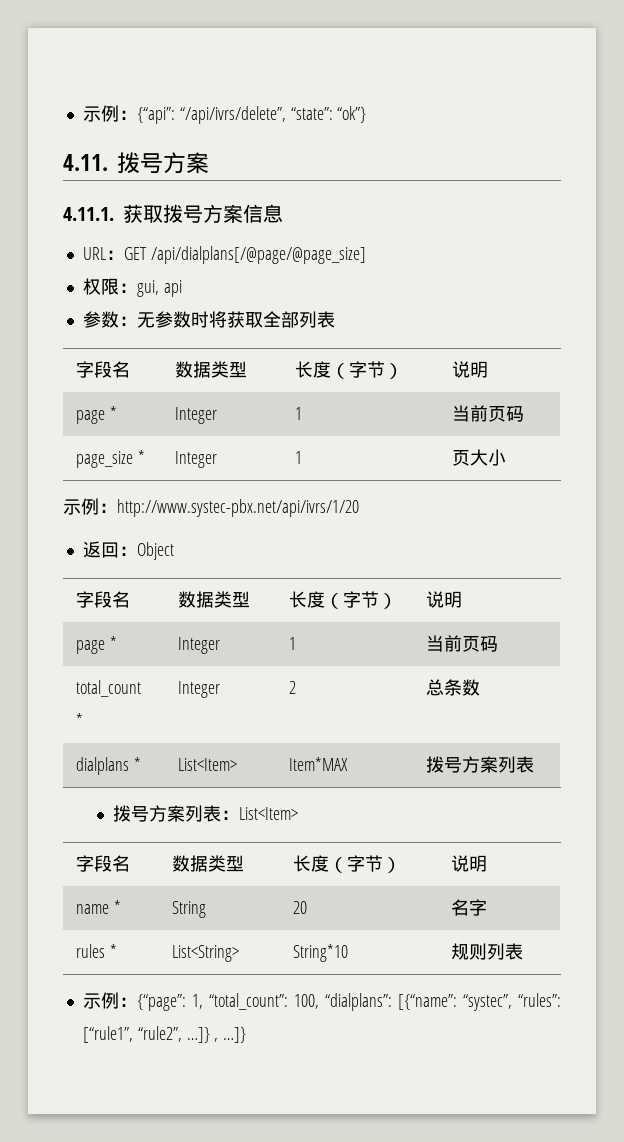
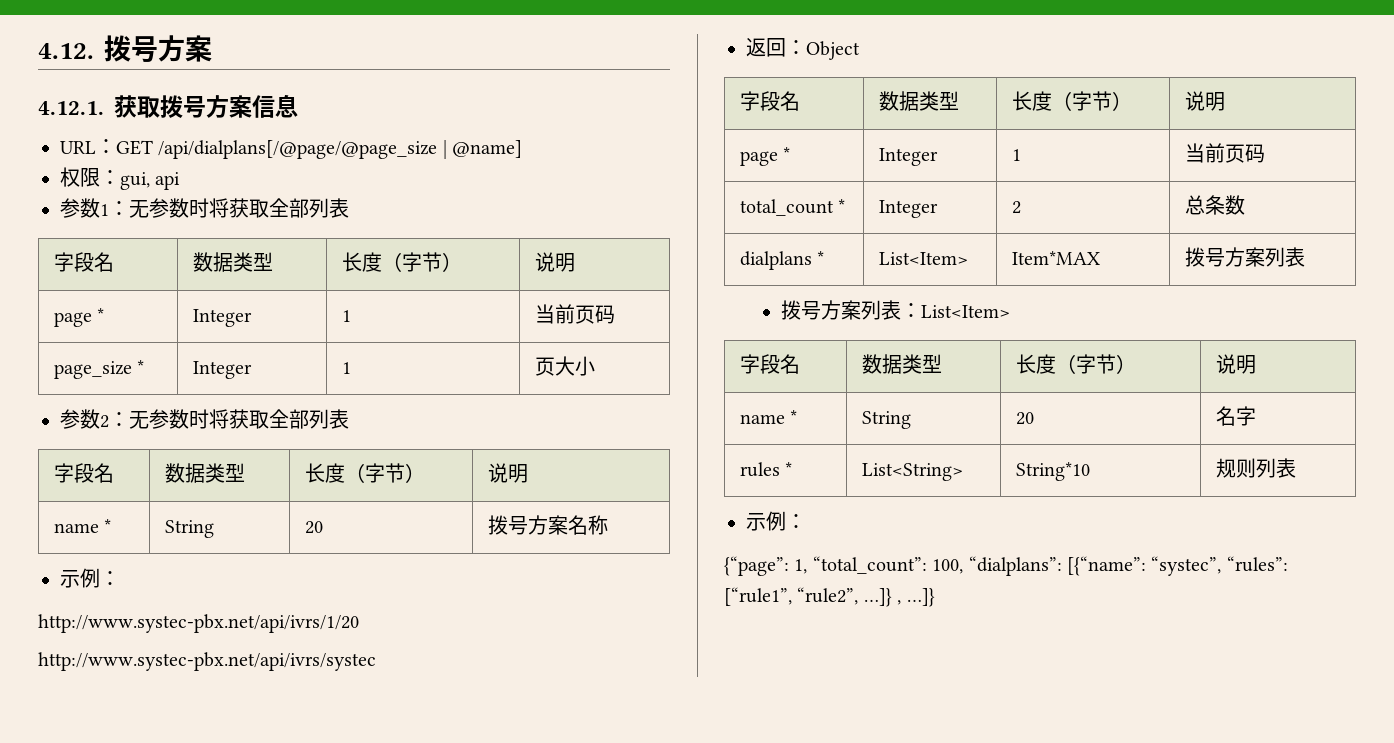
- 示例：{“api”: “/api/ivrs/delete”, “state”: “ok”}
- 4.11.拨号方案
+ 4.12.拨号方案
- 4.11.1.获取拨号方案信息
+ 4.12.1.获取拨号方案信息
- URL：GET /api/dialplans[/@page/@page_size]
+ URL：GET /api/dialplans[/@page/@page_size | @name]
- 参数：无参数时将获取全部列表
+ 参数1：无参数时将获取全部列表
- 示例：http://www.systec-pbx.net/api/ivrs/1/20
+ 参数2：无参数时将获取全部列表
+ 字段名 | 数据类型 | 长度（字节） | 说明
+ name * | String | 20 | 拨号方案名称
+ 示例：
+ http://www.systec-pbx.net/api/ivrs/1/20
+ http://www.systec-pbx.net/api/ivrs/systec
  rules * | List<String> | String*10 | 规则列表
- 示例：{“page”: 1, “total_count”: 100, “dialplans”: [{“name”: “systec”, “rules”: [“rule1”, “rule2”, …]} , …]}
+ 示例：
+ {“page”: 1, “total_count”: 100, “dialplans”: [{“name”: “systec”, “rules”: [“rule1”, “rule2”, …]} , …]}

